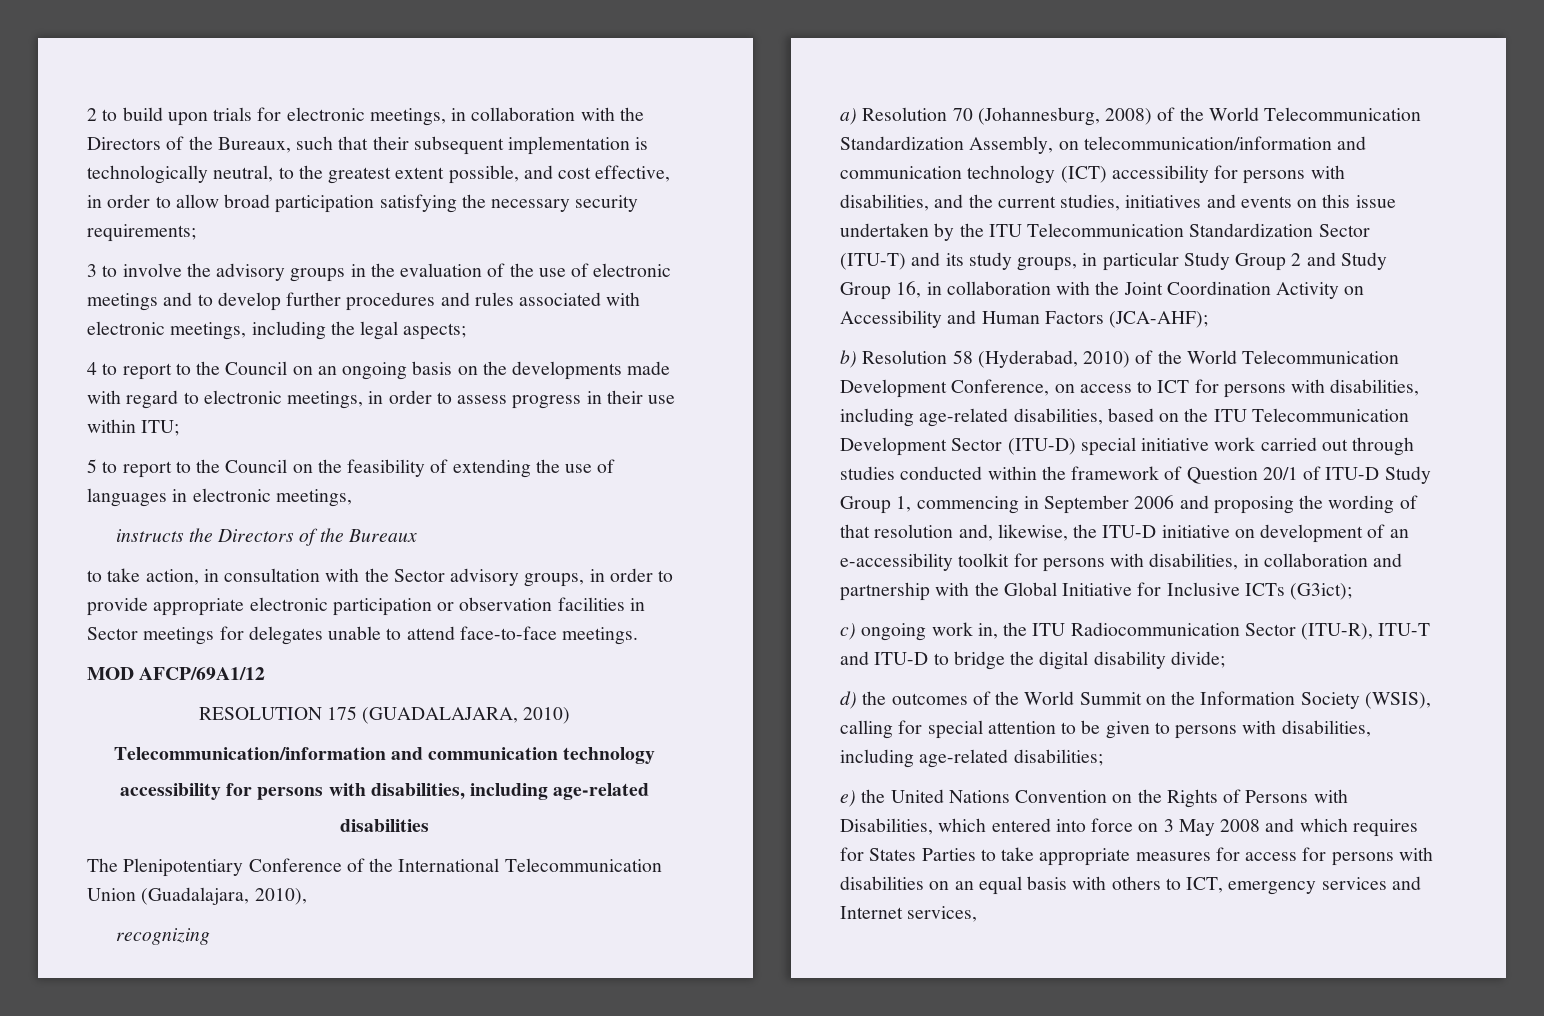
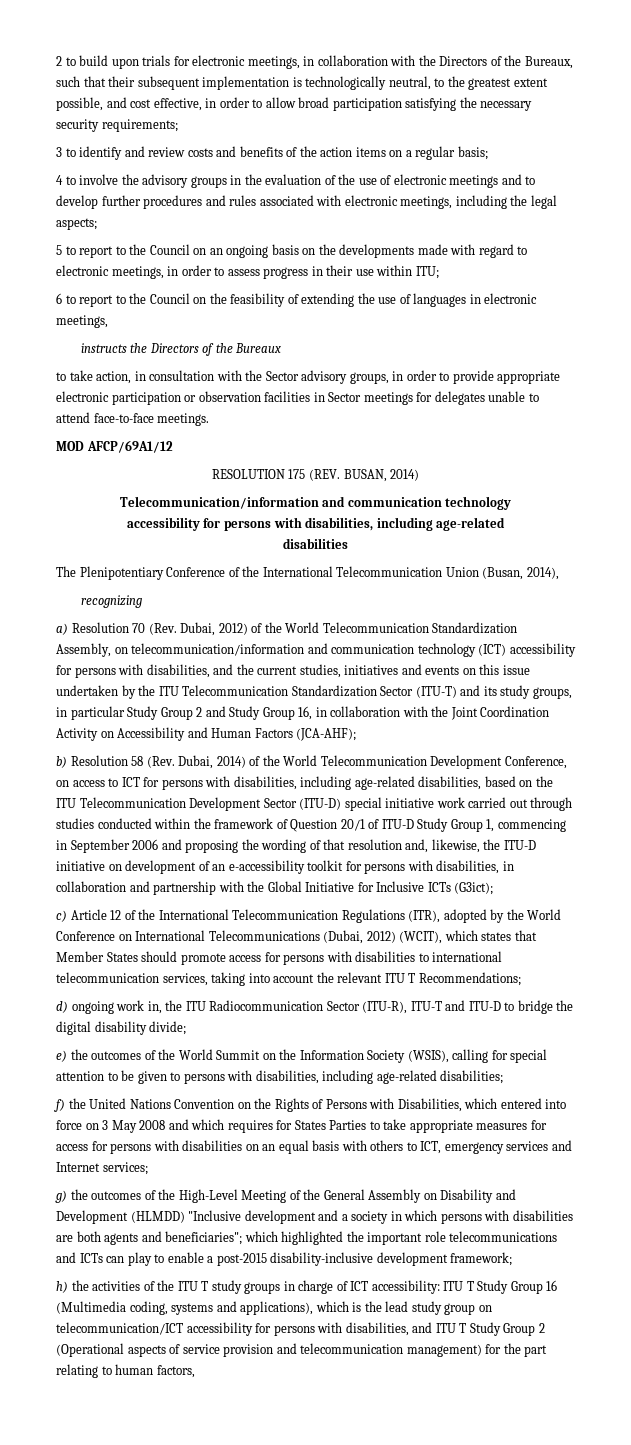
- 3 to involve the advisory groups in the evaluation of the use of electronic meetings and to develop further procedures and rules associated with electronic meetings, including the legal aspects;
+ 3 to identify and review costs and benefits of the action items on a regular basis;
+ 4 to involve the advisory groups in the evaluation of the use of electronic meetings and to develop further procedures and rules associated with electronic meetings, including the legal aspects;
- 4 to report to the Council on an ongoing basis on the developments made with regard to electronic meetings, in order to assess progress in their use within ITU;
+ 5 to report to the Council on an ongoing basis on the developments made with regard to electronic meetings, in order to assess progress in their use within ITU;
- 5 to report to the Council on the feasibility of extending the use of languages in electronic meetings,
+ 6 to report to the Council on the feasibility of extending the use of languages in electronic meetings,
- RESOLUTION 175 (GUADALAJARA, 2010)
+ RESOLUTION 175 (REV. BUSAN, 2014)
- The Plenipotentiary Conference of the International Telecommunication Union (Guadalajara, 2010),
+ The Plenipotentiary Conference of the International Telecommunication Union (Busan, 2014),
- a) Resolution 70 (Johannesburg, 2008) of the World Telecommunication Standardization Assembly, on telecommunication/information and communication technology (ICT) accessibility for persons with disabilities, and the current studies, initiatives and events on this issue undertaken by the ITU Telecommunication Standardization Sector (ITU-T) and its study groups, in particular Study Group 2 and Study Group 16, in collaboration with the Joint Coordination Activity on Accessibility and Human Factors (JCA-AHF);
+ a) Resolution 70 (Rev. Dubai, 2012) of the World Telecommunication Standardization Assembly, on telecommunication/information and communication technology (ICT) accessibility for persons with disabilities, and the current studies, initiatives and events on this issue undertaken by the ITU Telecommunication Standardization Sector (ITU-T) and its study groups, in particular Study Group 2 and Study Group 16, in collaboration with the Joint Coordination Activity on Accessibility and Human Factors (JCA-AHF);
- b) Resolution 58 (Hyderabad, 2010) of the World Telecommunication Development Conference, on access to ICT for persons with disabilities, including age-related disabilities, based on the ITU Telecommunication Development Sector (ITU-D) special initiative work carried out through studies conducted within the framework of Question 20/1 of ITU-D Study Group 1, commencing in September 2006 and proposing the wording of that resolution and, likewise, the ITU-D initiative on development of an e-accessibility toolkit for persons with disabilities, in collaboration and partnership with the Global Initiative for Inclusive ICTs (G3ict);
+ b) Resolution 58 (Rev. Dubai, 2014) of the World Telecommunication Development Conference, on access to ICT for persons with disabilities, including age-related disabilities, based on the ITU Telecommunication Development Sector (ITU-D) special initiative work carried out through studies conducted within the framework of Question 20/1 of ITU-D Study Group 1, commencing in September 2006 and proposing the wording of that resolution and, likewise, the ITU-D initiative on development of an e-accessibility toolkit for persons with disabilities, in collaboration and partnership with the Global Initiative for Inclusive ICTs (G3ict);
- c) ongoing work in, the ITU Radiocommunication Sector (ITU-R), ITU-T and ITU-D to bridge the digital disability divide;
+ c) Article 12 of the International Telecommunication Regulations (ITR), adopted by the World Conference on International Telecommunications (Dubai, 2012) (WCIT), which states that Member States should promote access for persons with disabilities to international telecommunication services, taking into account the relevant ITU T Recommendations;
+ d) ongoing work in, the ITU Radiocommunication Sector (ITU-R), ITU-T and ITU-D to bridge the digital disability divide;
- d) the outcomes of the World Summit on the Information Society (WSIS), calling for special attention to be given to persons with disabilities, including age-related disabilities;
+ e) the outcomes of the World Summit on the Information Society (WSIS), calling for special attention to be given to persons with disabilities, including age-related disabilities;
- e) the United Nations Convention on the Rights of Persons with Disabilities, which entered into force on 3 May 2008 and which requires for States Parties to take appropriate measures for access for persons with disabilities on an equal basis with others to ICT, emergency services and Internet services,
+ f) the United Nations Convention on the Rights of Persons with Disabilities, which entered into force on 3 May 2008 and which requires for States Parties to take appropriate measures for access for persons with disabilities on an equal basis with others to ICT, emergency services and Internet services;
+ g) the outcomes of the High-Level Meeting of the General Assembly on Disability and Development (HLMDD) "Inclusive development and a society in which persons with disabilities are both agents and beneficiaries"; which highlighted the important role telecommunications and ICTs can play to enable a post-2015 disability-inclusive development framework;
+ h) the activities of the ITU T study groups in charge of ICT accessibility: ITU T Study Group 16 (Multimedia coding, systems and applications), which is the lead study group on telecommunication/ICT accessibility for persons with disabilities, and ITU T Study Group 2 (Operational aspects of service provision and telecommunication management) for the part relating to human factors,

